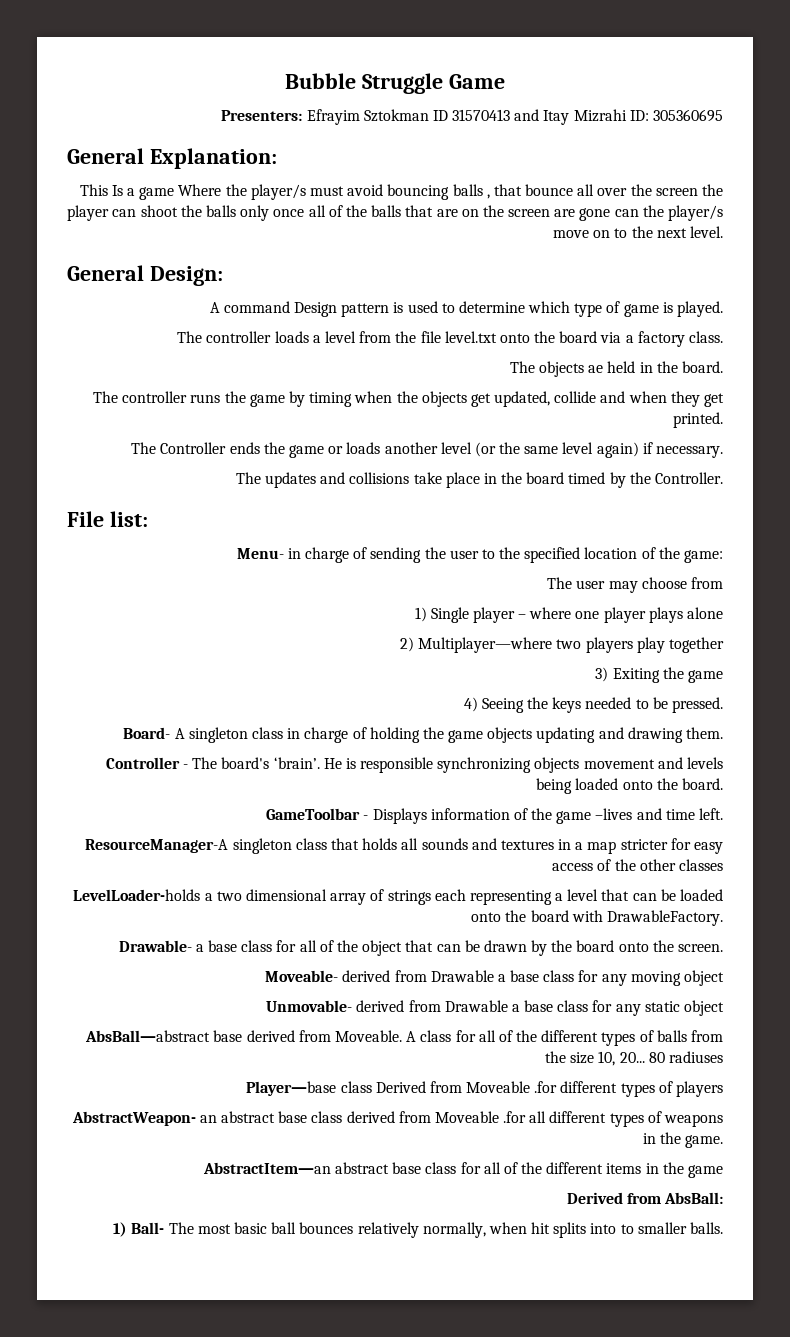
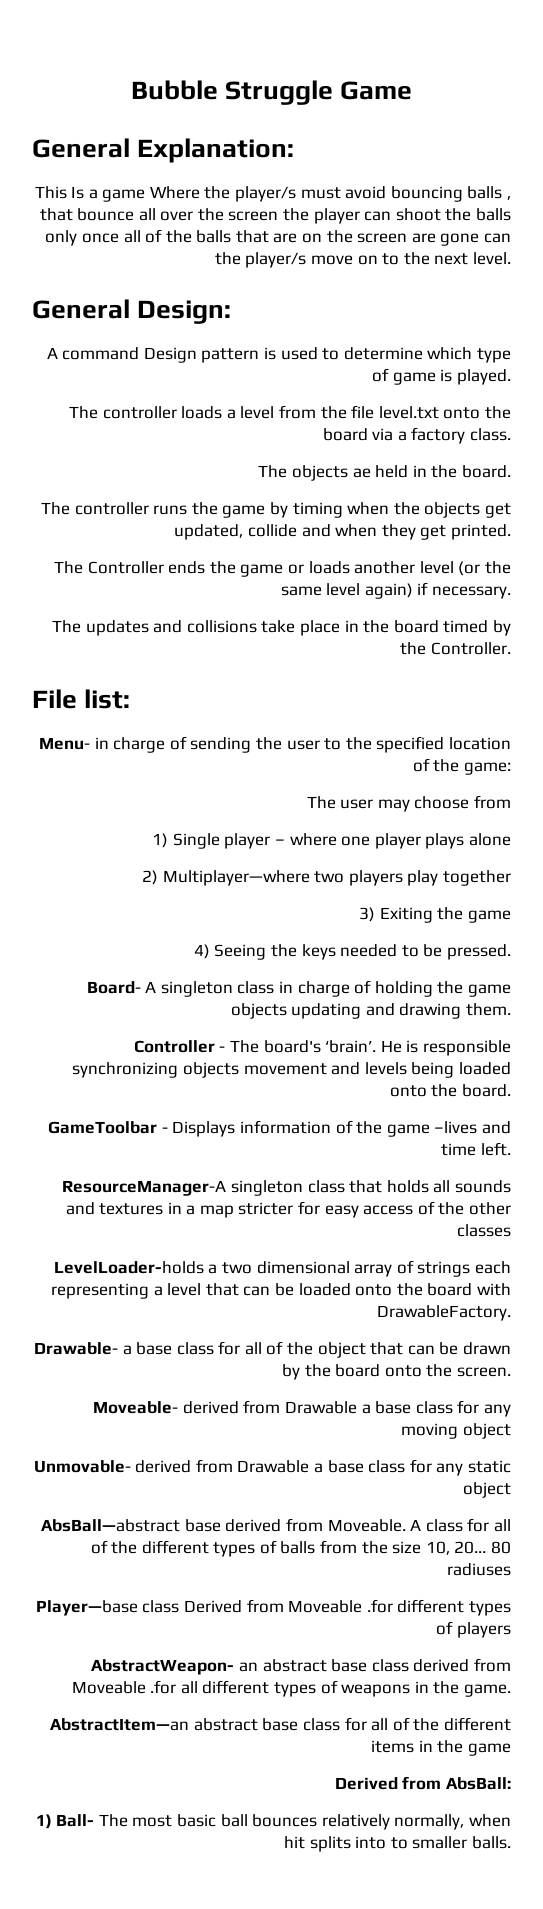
- Presenters: Efrayim Sztokman ID 31570413 and Itay Mizrahi ID: 305360695

